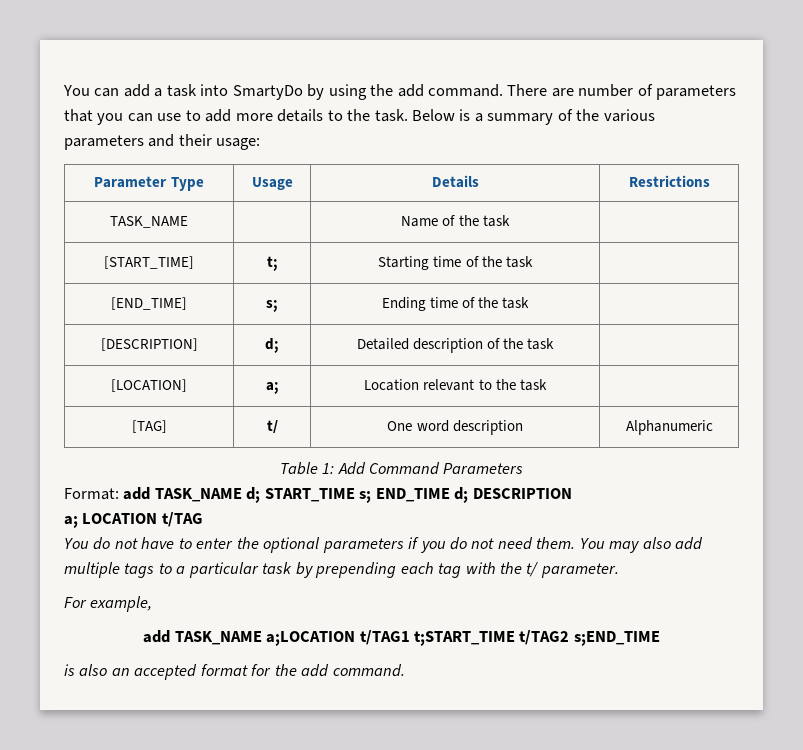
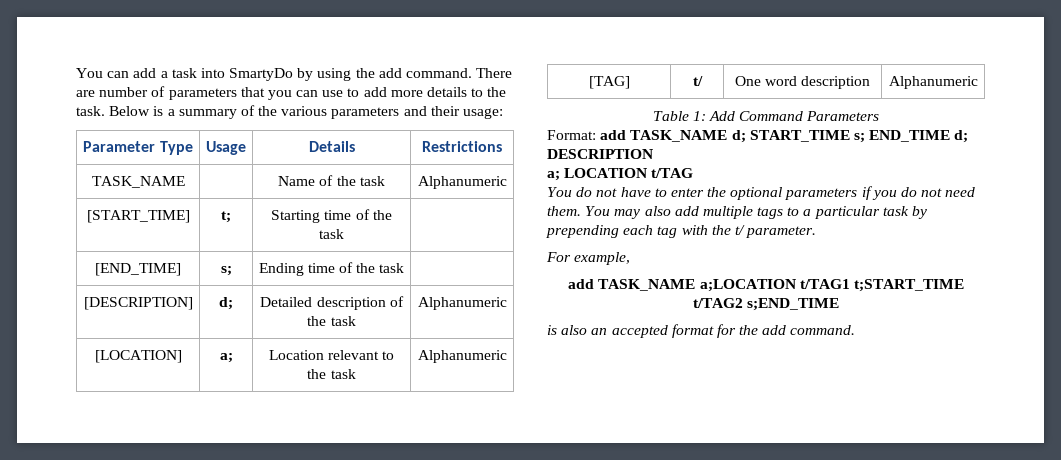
- TASK_NAME | | Name of the task |
+ TASK_NAME | | Name of the task | Alphanumeric
- [DESCRIPTION] | d; | Detailed description of the task |
+ [DESCRIPTION] | d; | Detailed description of the task | Alphanumeric
- [LOCATION] | a; | Location relevant to the task |
+ [LOCATION] | a; | Location relevant to the task | Alphanumeric

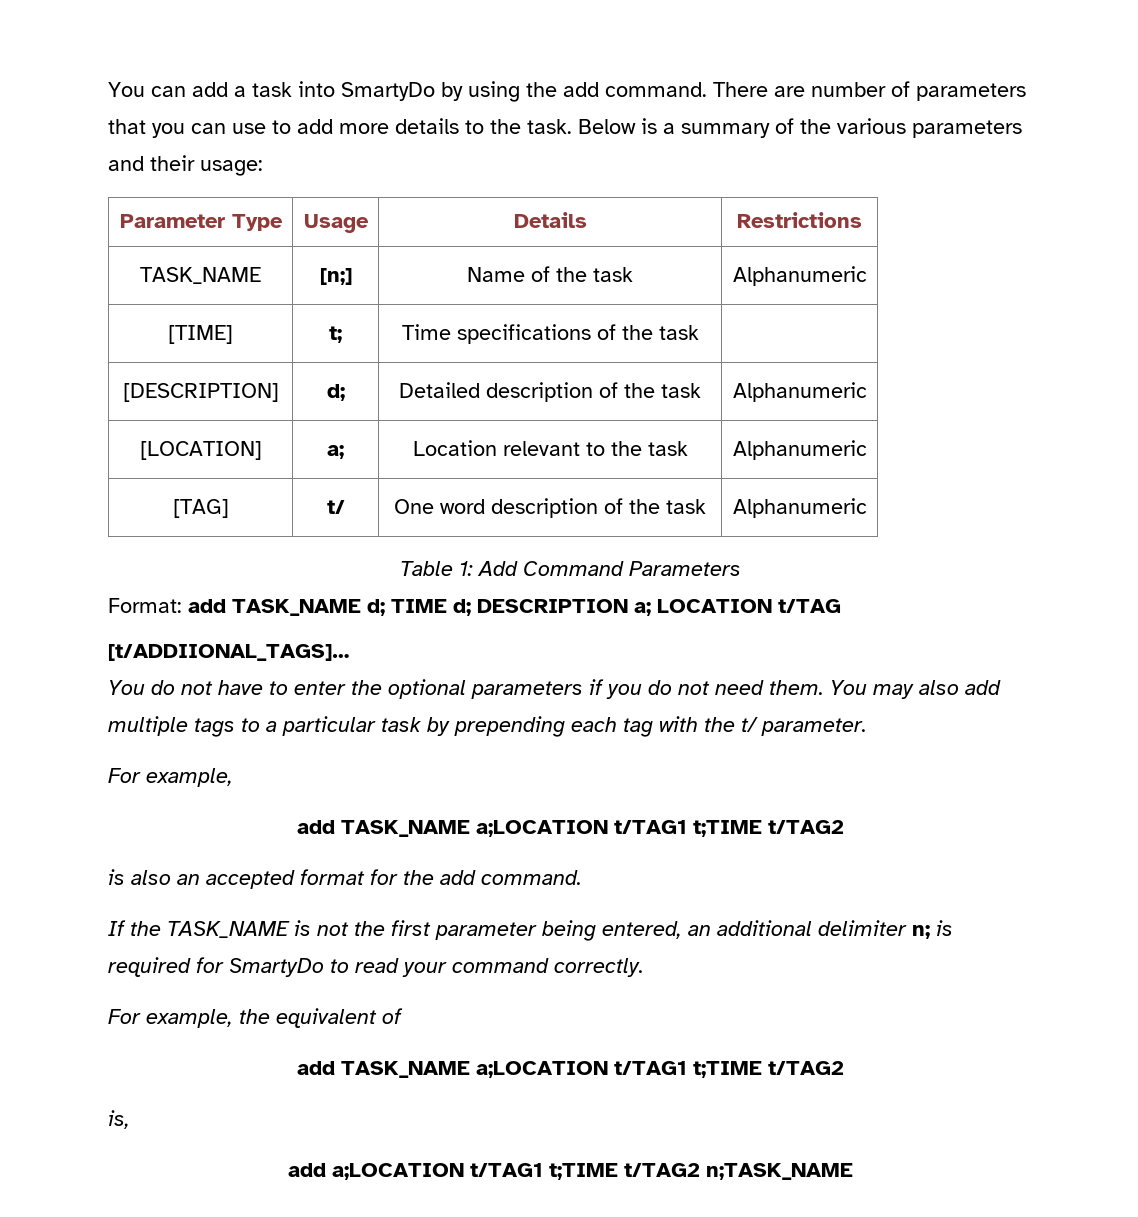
- TASK_NAME | | Name of the task | Alphanumeric
+ TASK_NAME | [n;] | Name of the task | Alphanumeric
- [START_TIME] | t; | Starting time of the task |
- [END_TIME] | s; | Ending time of the task |
+ [TIME] | t; | Time specifications of the task |
- [TAG] | t/ | One word description | Alphanumeric
+ [TAG] | t/ | One word description of the task | Alphanumeric
- Format: add TASK_NAME d; START_TIME s; END_TIME d; DESCRIPTION
- a; LOCATION t/TAG
+ Format: add TASK_NAME d; TIME d; DESCRIPTION a; LOCATION t/TAG
+ [t/ADDIIONAL_TAGS]…
  You may also add multiple tags to a particular task by prepending each tag with the t/ parameter.
  For example,
- add TASK_NAME a;LOCATION t/TAG1 t;START_TIME t/TAG2 s;END_TIME
+ add TASK_NAME a;LOCATION t/TAG1 t;TIME t/TAG2
+ If the TASK_NAME is not the first parameter being entered, an additional delimiter n; is required for SmartyDo to read your command correctly.
+ For example, the equivalent of
+ add TASK_NAME a;LOCATION t/TAG1 t;TIME t/TAG2
+ is,
+ add a;LOCATION t/TAG1 t;TIME t/TAG2 n;TASK_NAME

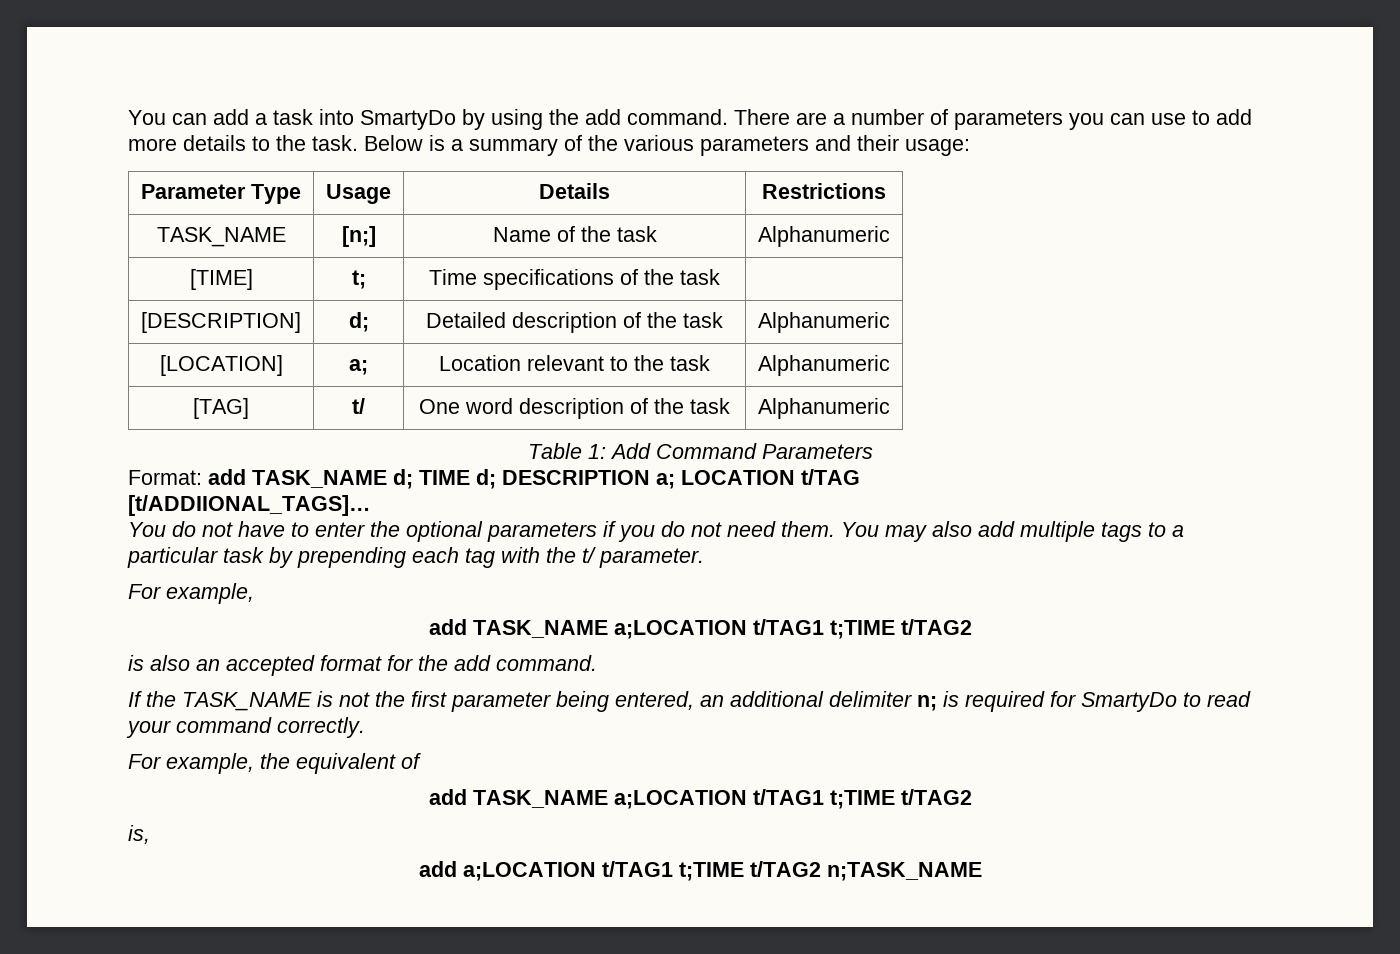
- There are number of parameters that you can use to add more details to the task.
+ There are a number of parameters you can use to add more details to the task.

